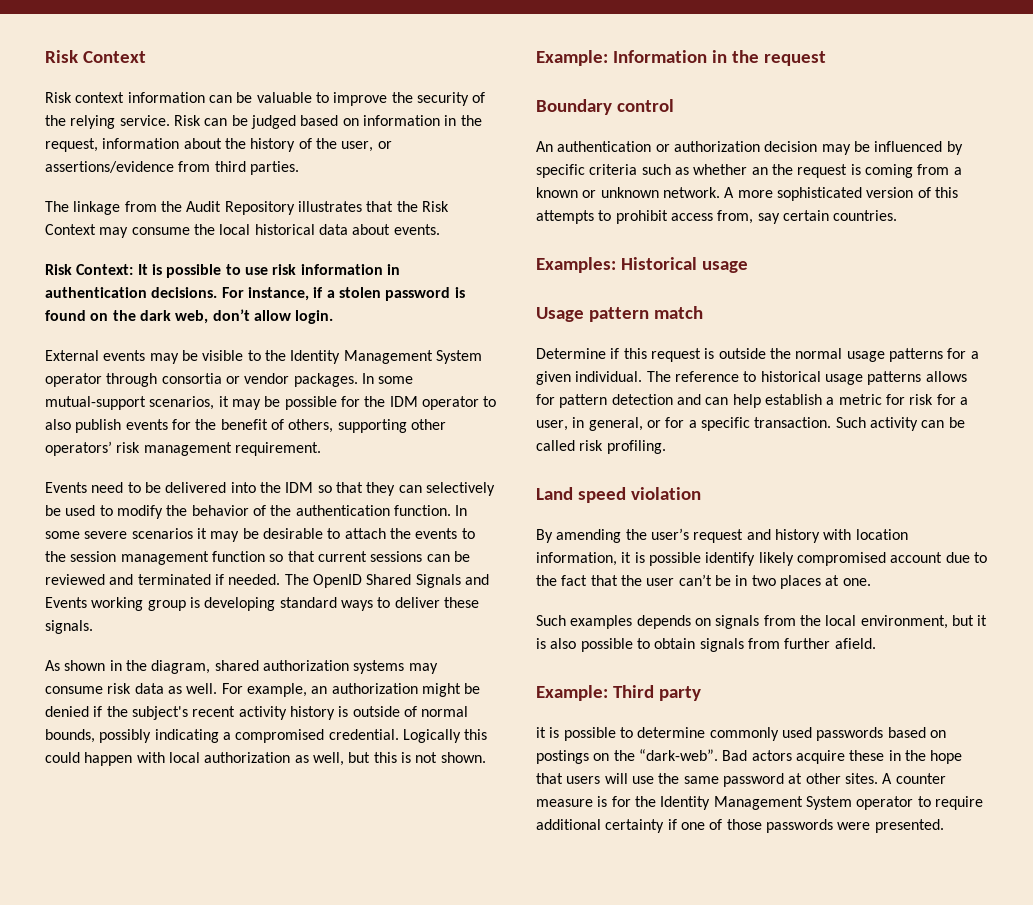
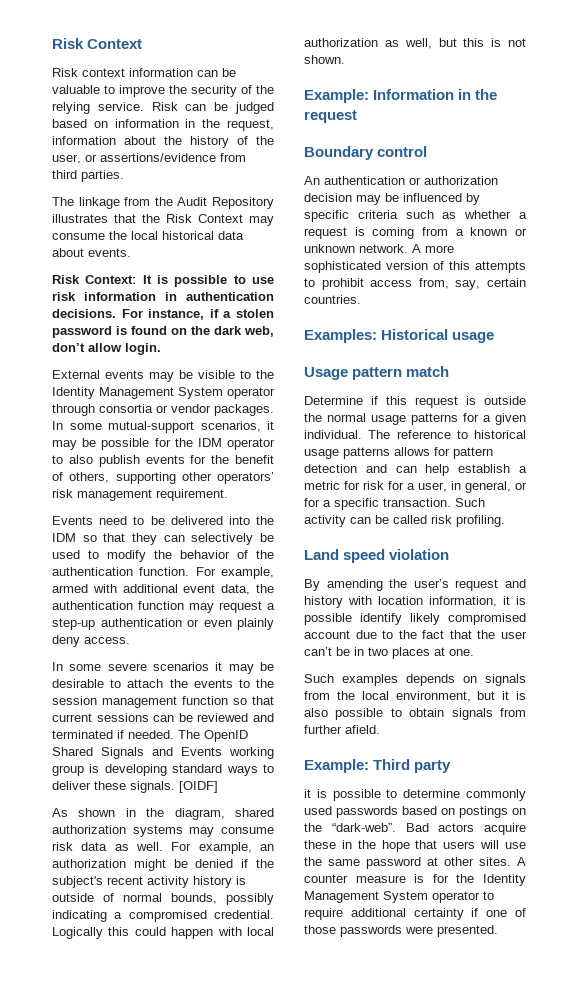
- Events need to be delivered into the IDM so that they can selectively be used to modify the behavior of the authentication function. In some severe scenarios it may be desirable to attach the events to the session management function so that current sessions can be reviewed and terminated if needed.
+ Events need to be delivered into the IDM so that they can selectively be used to modify the behavior of the authentication function. For example, armed with additional event data, the authentication function may request a step-up authentication or even plainly deny access.
+ In some severe scenarios it may be desirable to attach the events to the session management function so that current sessions can be reviewed and terminated if needed.
+ [OIDF]
- An authentication or authorization decision may be influenced by specific criteria such as whether an the request is coming from a known or unknown network.
+ An authentication or authorization decision may be influenced by specific criteria such as whether a request is coming from a known or unknown network.
- A more sophisticated version of this attempts to prohibit access from, say certain countries.
+ A more sophisticated version of this attempts to prohibit access from, say, certain countries.

